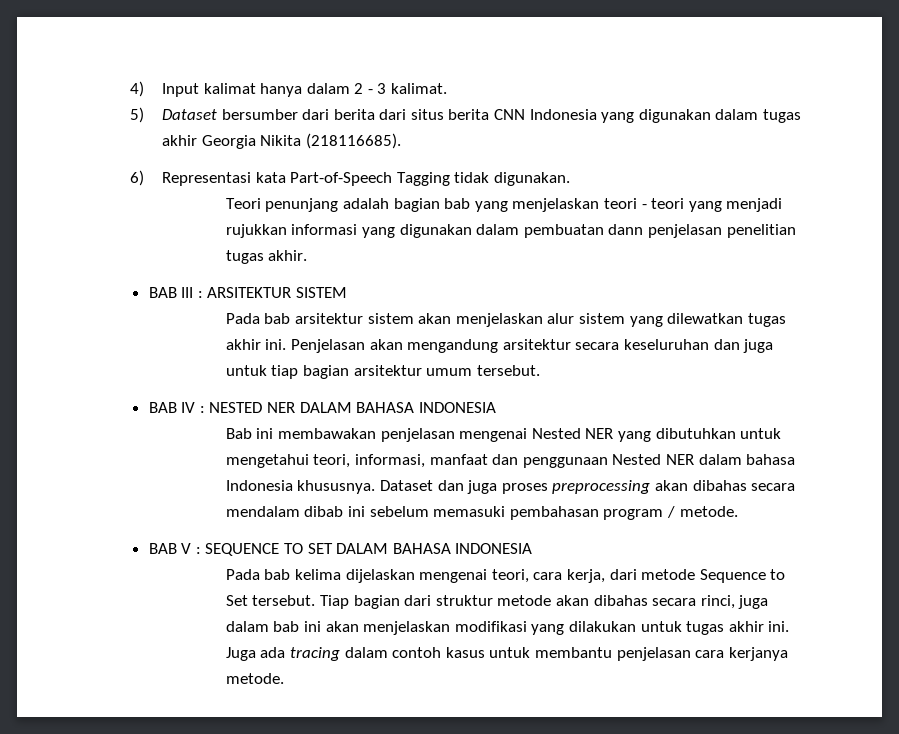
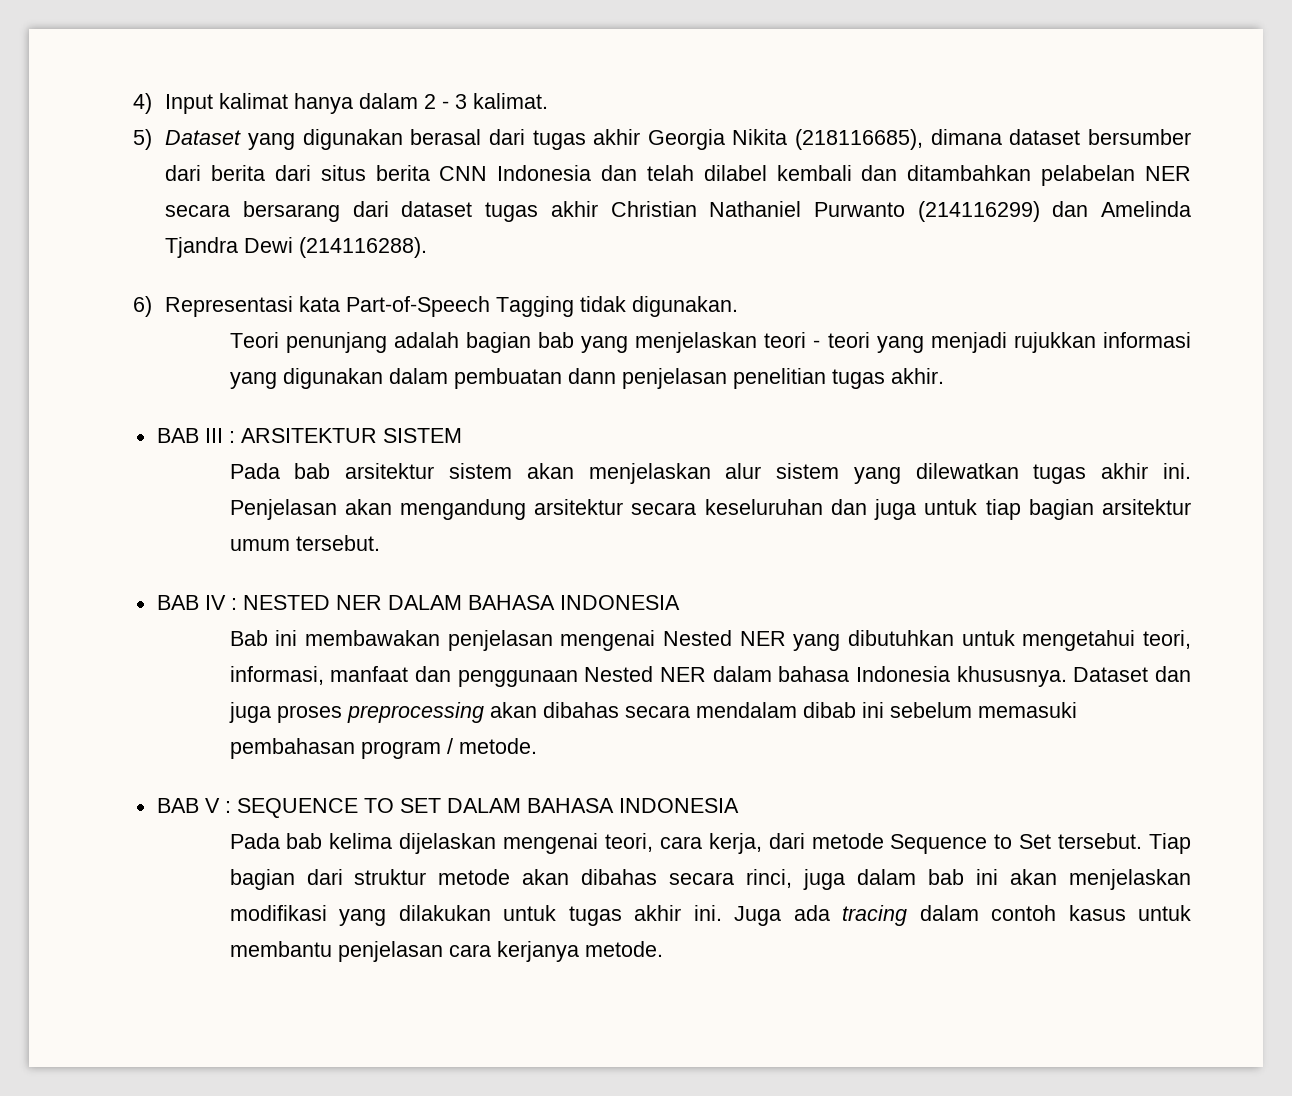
- 5) Dataset bersumber dari berita dari situs berita CNN Indonesia yang digunakan dalam tugas akhir Georgia Nikita (218116685).
+ 5) Dataset yang digunakan berasal dari tugas akhir Georgia Nikita (218116685), dimana dataset bersumber dari berita dari situs berita CNN Indonesia dan telah dilabel kembali dan ditambahkan pelabelan NER secara bersarang dari dataset tugas akhir Christian Nathaniel Purwanto (214116299) dan Amelinda Tjandra Dewi (214116288).

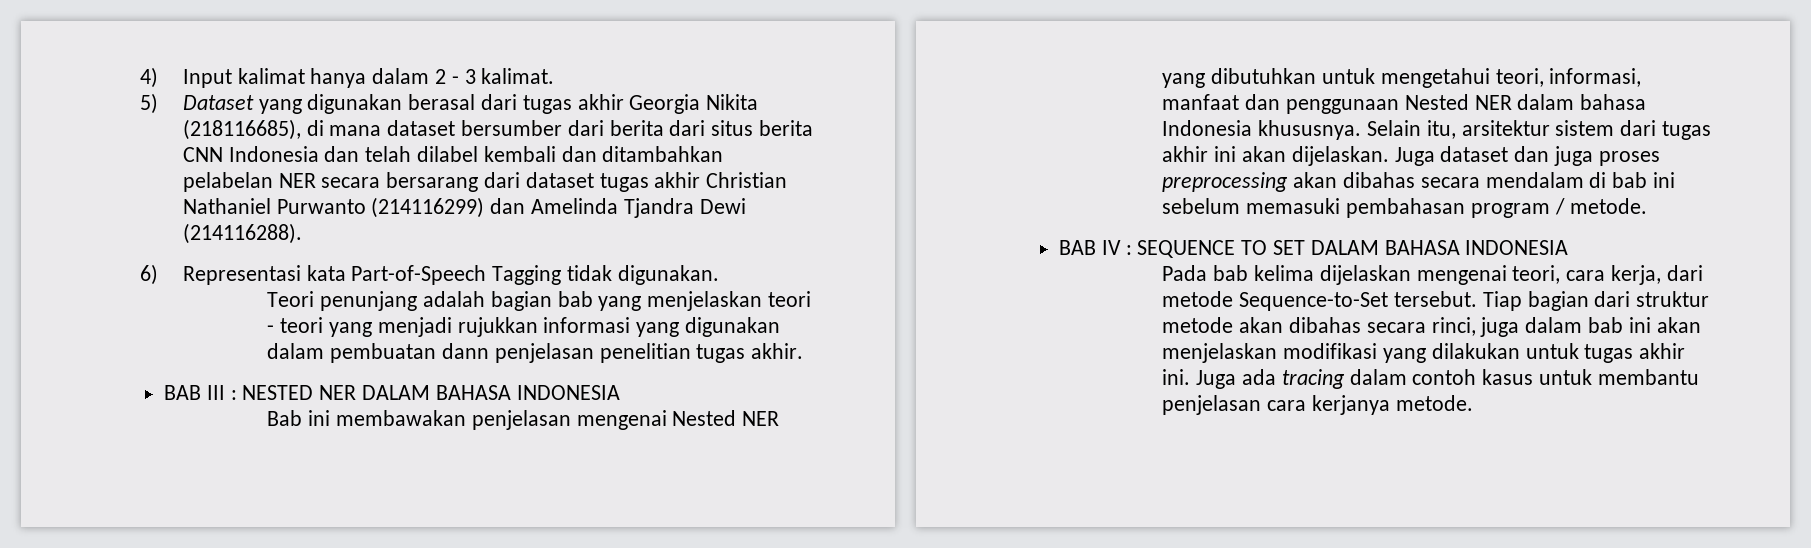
- 5) Dataset yang digunakan berasal dari tugas akhir Georgia Nikita (218116685), dimana dataset bersumber dari berita dari situs berita CNN Indonesia dan telah dilabel kembali dan ditambahkan pelabelan NER secara bersarang dari dataset tugas akhir Christian Nathaniel Purwanto (214116299) dan Amelinda Tjandra Dewi (214116288).
+ 5) Dataset yang digunakan berasal dari tugas akhir Georgia Nikita (218116685), di mana dataset bersumber dari berita dari situs berita CNN Indonesia dan telah dilabel kembali dan ditambahkan pelabelan NER secara bersarang dari dataset tugas akhir Christian Nathaniel Purwanto (214116299) dan Amelinda Tjandra Dewi (214116288).
- BAB III : ARSITEKTUR SISTEM
- Pada bab arsitektur sistem akan menjelaskan alur sistem yang dilewatkan tugas akhir ini. Penjelasan akan mengandung arsitektur secara keseluruhan dan juga untuk tiap bagian arsitektur umum tersebut.
- BAB IV : NESTED NER DALAM BAHASA INDONESIA
+ BAB III : NESTED NER DALAM BAHASA INDONESIA
- Dataset dan juga proses preprocessing akan dibahas secara mendalam dibab ini sebelum memasuki pembahasan program / metode.
+ Selain itu, arsitektur sistem dari tugas akhir ini akan dijelaskan. Juga dataset dan juga proses preprocessing akan dibahas secara mendalam di bab ini sebelum memasuki pembahasan program / metode.
- BAB V : SEQUENCE TO SET DALAM BAHASA INDONESIA
+ BAB IV : SEQUENCE TO SET DALAM BAHASA INDONESIA
- Pada bab kelima dijelaskan mengenai teori, cara kerja, dari metode Sequence to Set tersebut.
+ Pada bab kelima dijelaskan mengenai teori, cara kerja, dari metode Sequence-to-Set tersebut.

